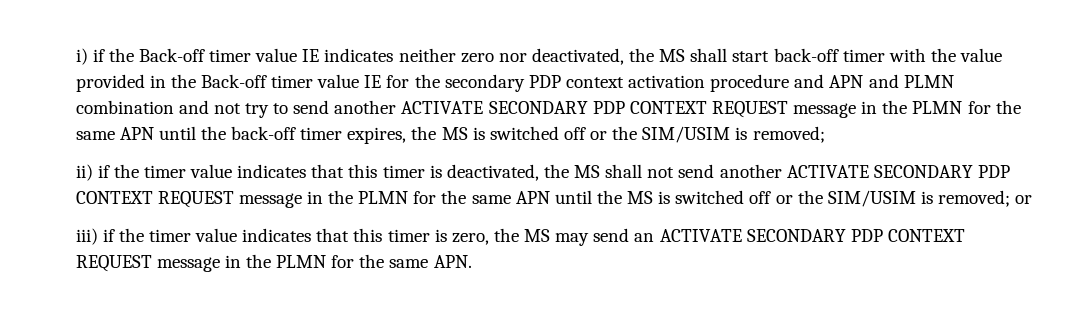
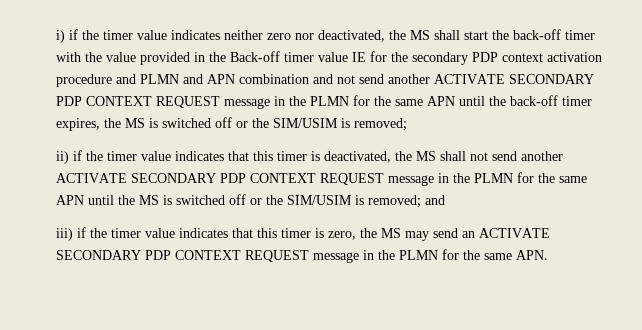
- i) if the Back-off timer value IE indicates neither zero nor deactivated, the MS shall start back-off timer with the value provided in the Back-off timer value IE for the secondary PDP context activation procedure and APN and PLMN combination and not try to send another ACTIVATE SECONDARY PDP CONTEXT REQUEST message in the PLMN for the same APN until the back-off timer expires, the MS is switched off or the SIM/USIM is removed;
+ i) if the timer value indicates neither zero nor deactivated, the MS shall start the back-off timer with the value provided in the Back-off timer value IE for the secondary PDP context activation procedure and PLMN and APN combination and not send another ACTIVATE SECONDARY PDP CONTEXT REQUEST message in the PLMN for the same APN until the back-off timer expires, the MS is switched off or the SIM/USIM is removed;
- ii) if the timer value indicates that this timer is deactivated, the MS shall not send another ACTIVATE SECONDARY PDP CONTEXT REQUEST message in the PLMN for the same APN until the MS is switched off or the SIM/USIM is removed; or
+ ii) if the timer value indicates that this timer is deactivated, the MS shall not send another ACTIVATE SECONDARY PDP CONTEXT REQUEST message in the PLMN for the same APN until the MS is switched off or the SIM/USIM is removed; and

